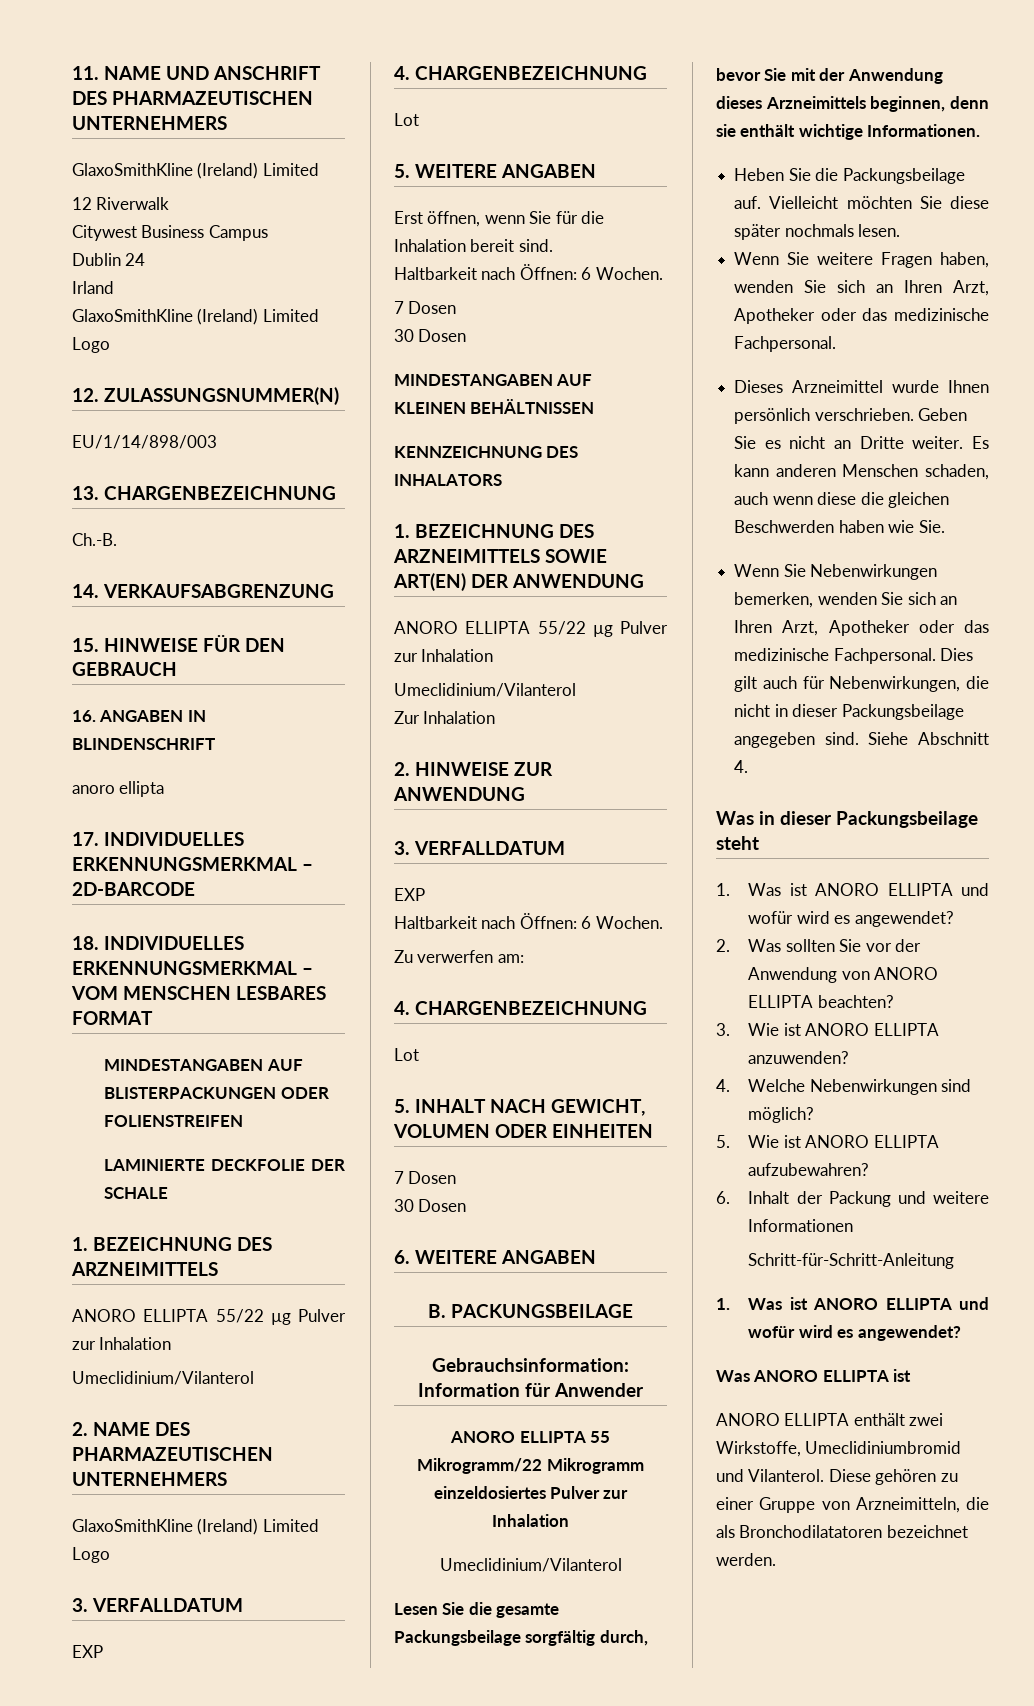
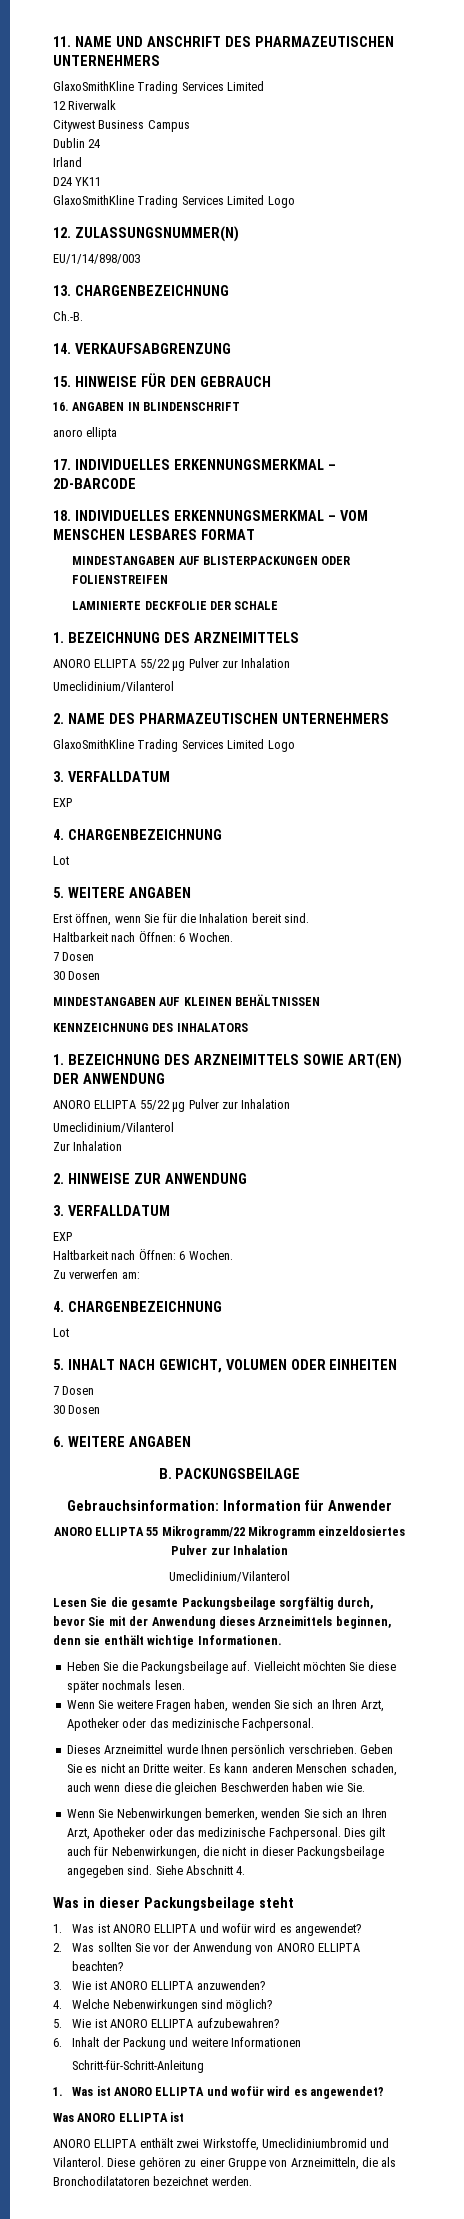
  11. NAME UND ANSCHRIFT DES PHARMAZEUTISCHEN UNTERNEHMERS
- GlaxoSmithKline (Ireland) Limited
+ GlaxoSmithKline Trading Services Limited
  Irland
- GlaxoSmithKline (Ireland) Limited Logo
+ D24 YK11
+ GlaxoSmithKline Trading Services Limited Logo
  2. NAME DES PHARMAZEUTISCHEN UNTERNEHMERS
- GlaxoSmithKline (Ireland) Limited Logo
+ GlaxoSmithKline Trading Services Limited Logo

